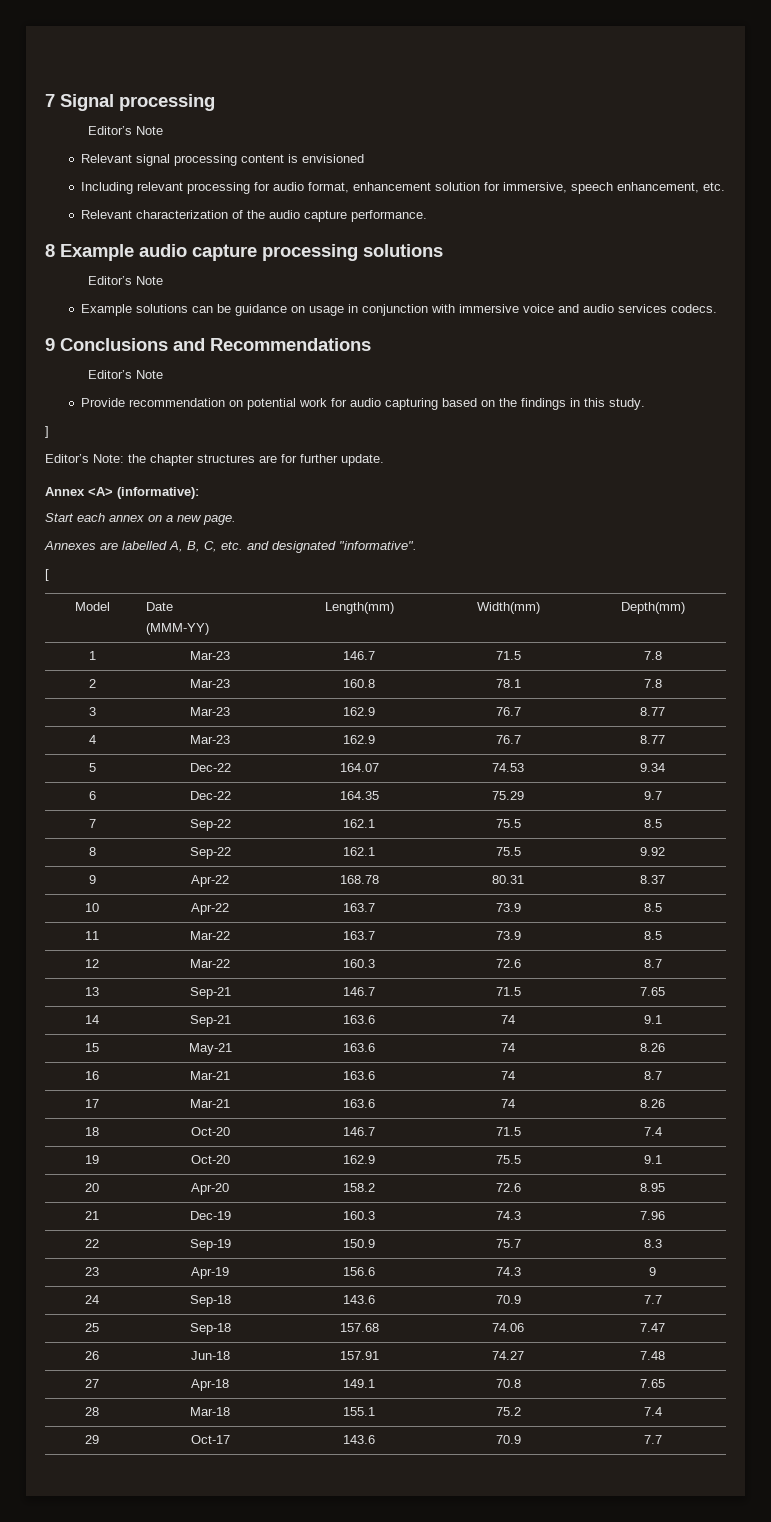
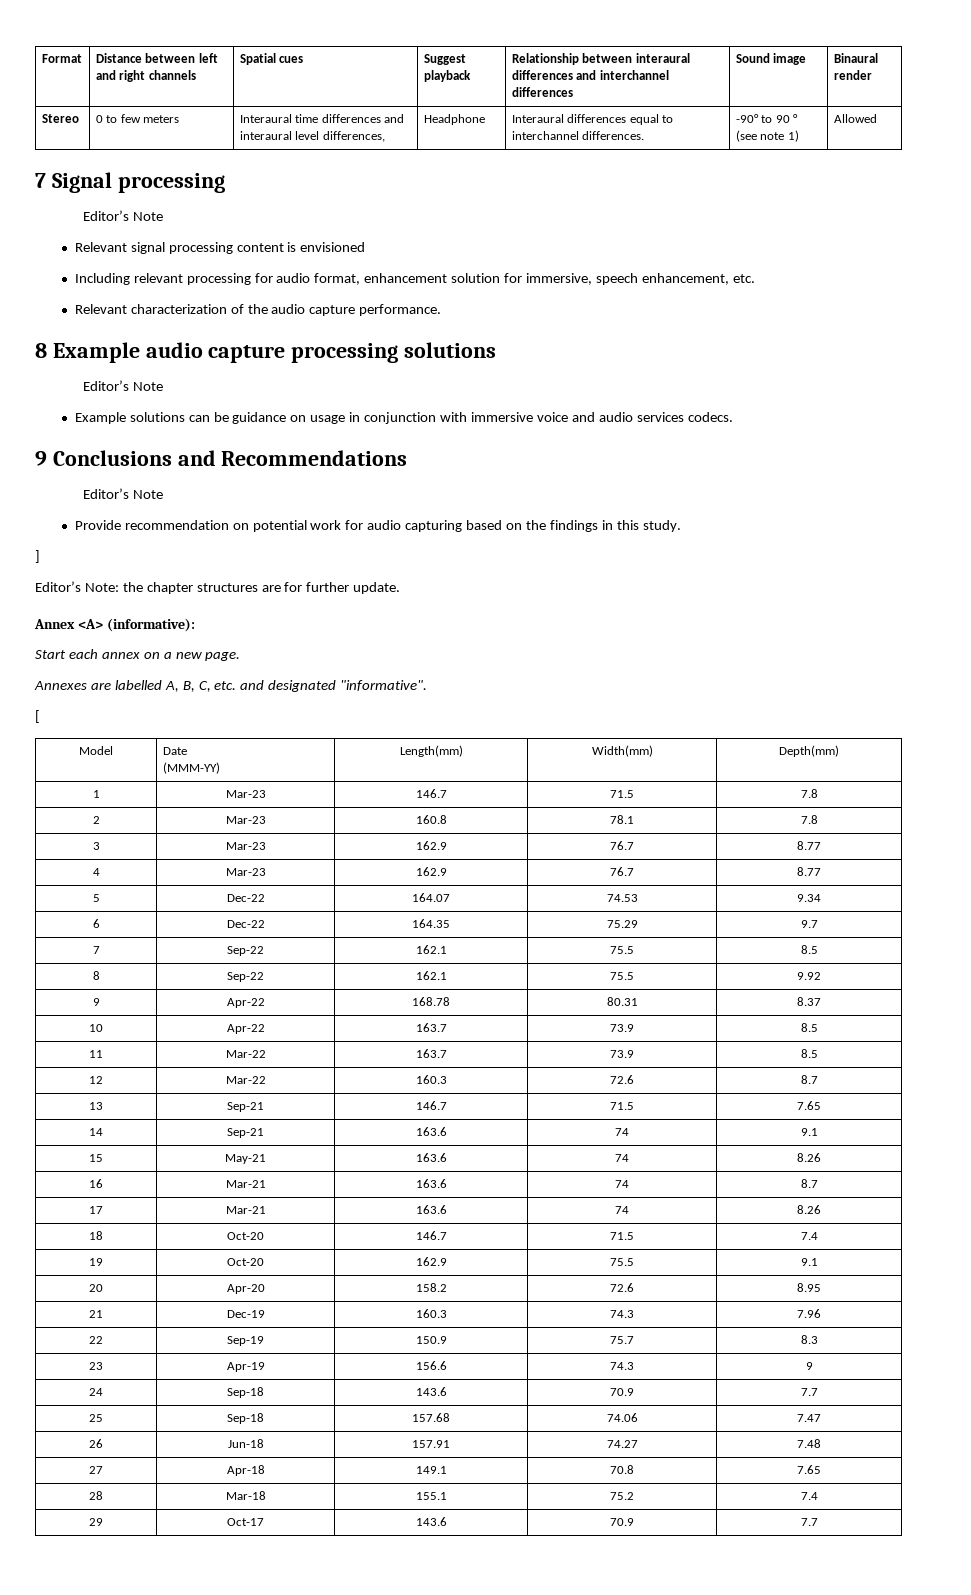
+ Format | Distance between left and right channels | Spatial cues | Suggest playback | Relationship between interaural differences and interchannel differences | Sound image | Binaural render
+ Stereo | 0 to few meters | Interaural time differences and interaural level differences, | Headphone | Interaural differences equal to interchannel differences. | -90° to 90 ° (see note 1) | Allowed

